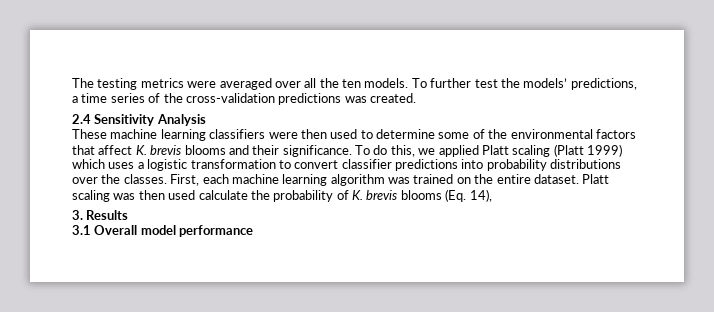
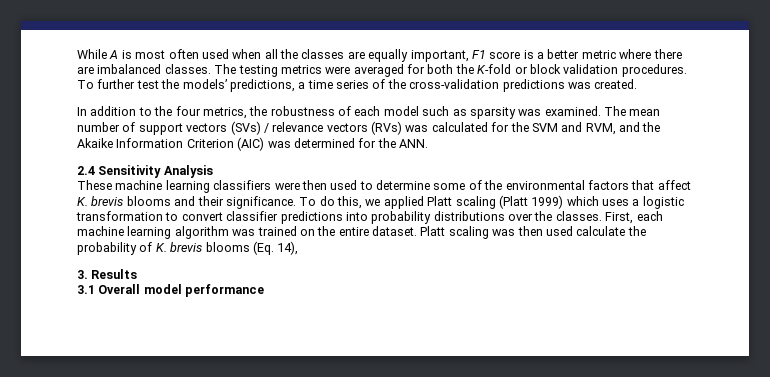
+ While A is most often used when all the classes are equally important, F1 score is a better metric where there are imbalanced classes.
- The testing metrics were averaged over all the ten models.
+ The testing metrics were averaged for both the K-fold or block validation procedures.
+ In addition to the four metrics, the robustness of each model such as sparsity was examined. The mean number of support vectors (SVs) / relevance vectors (RVs) was calculated for the SVM and RVM, and the Akaike Information Criterion (AIC) was determined for the ANN.

